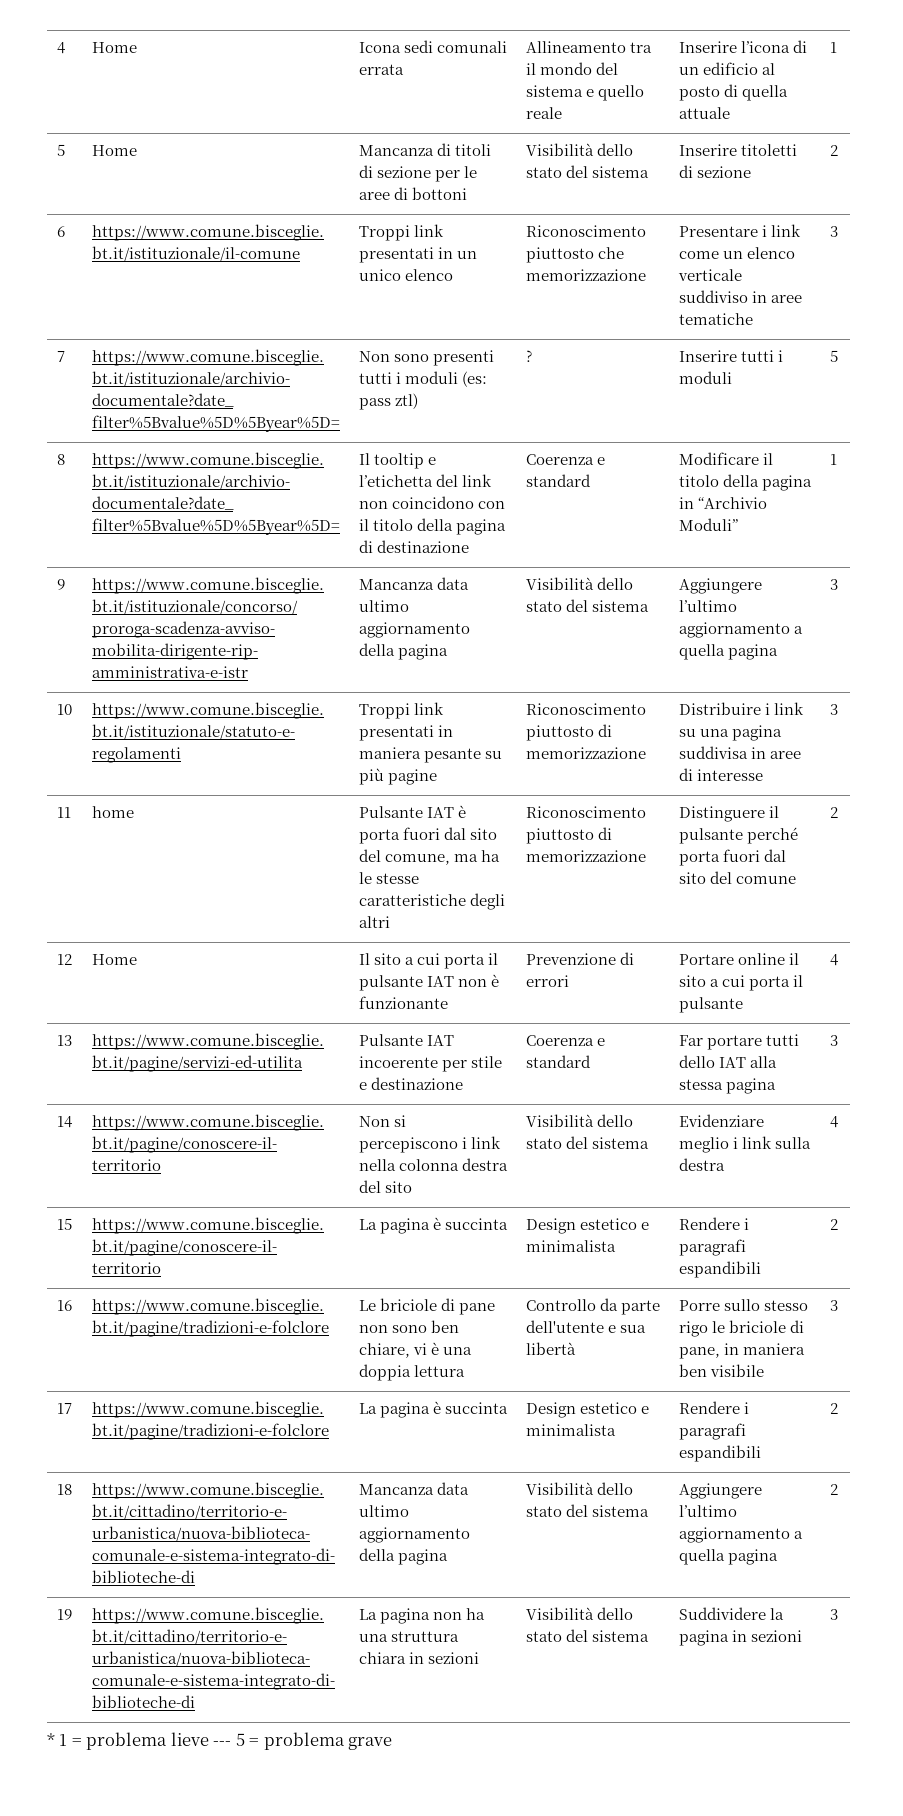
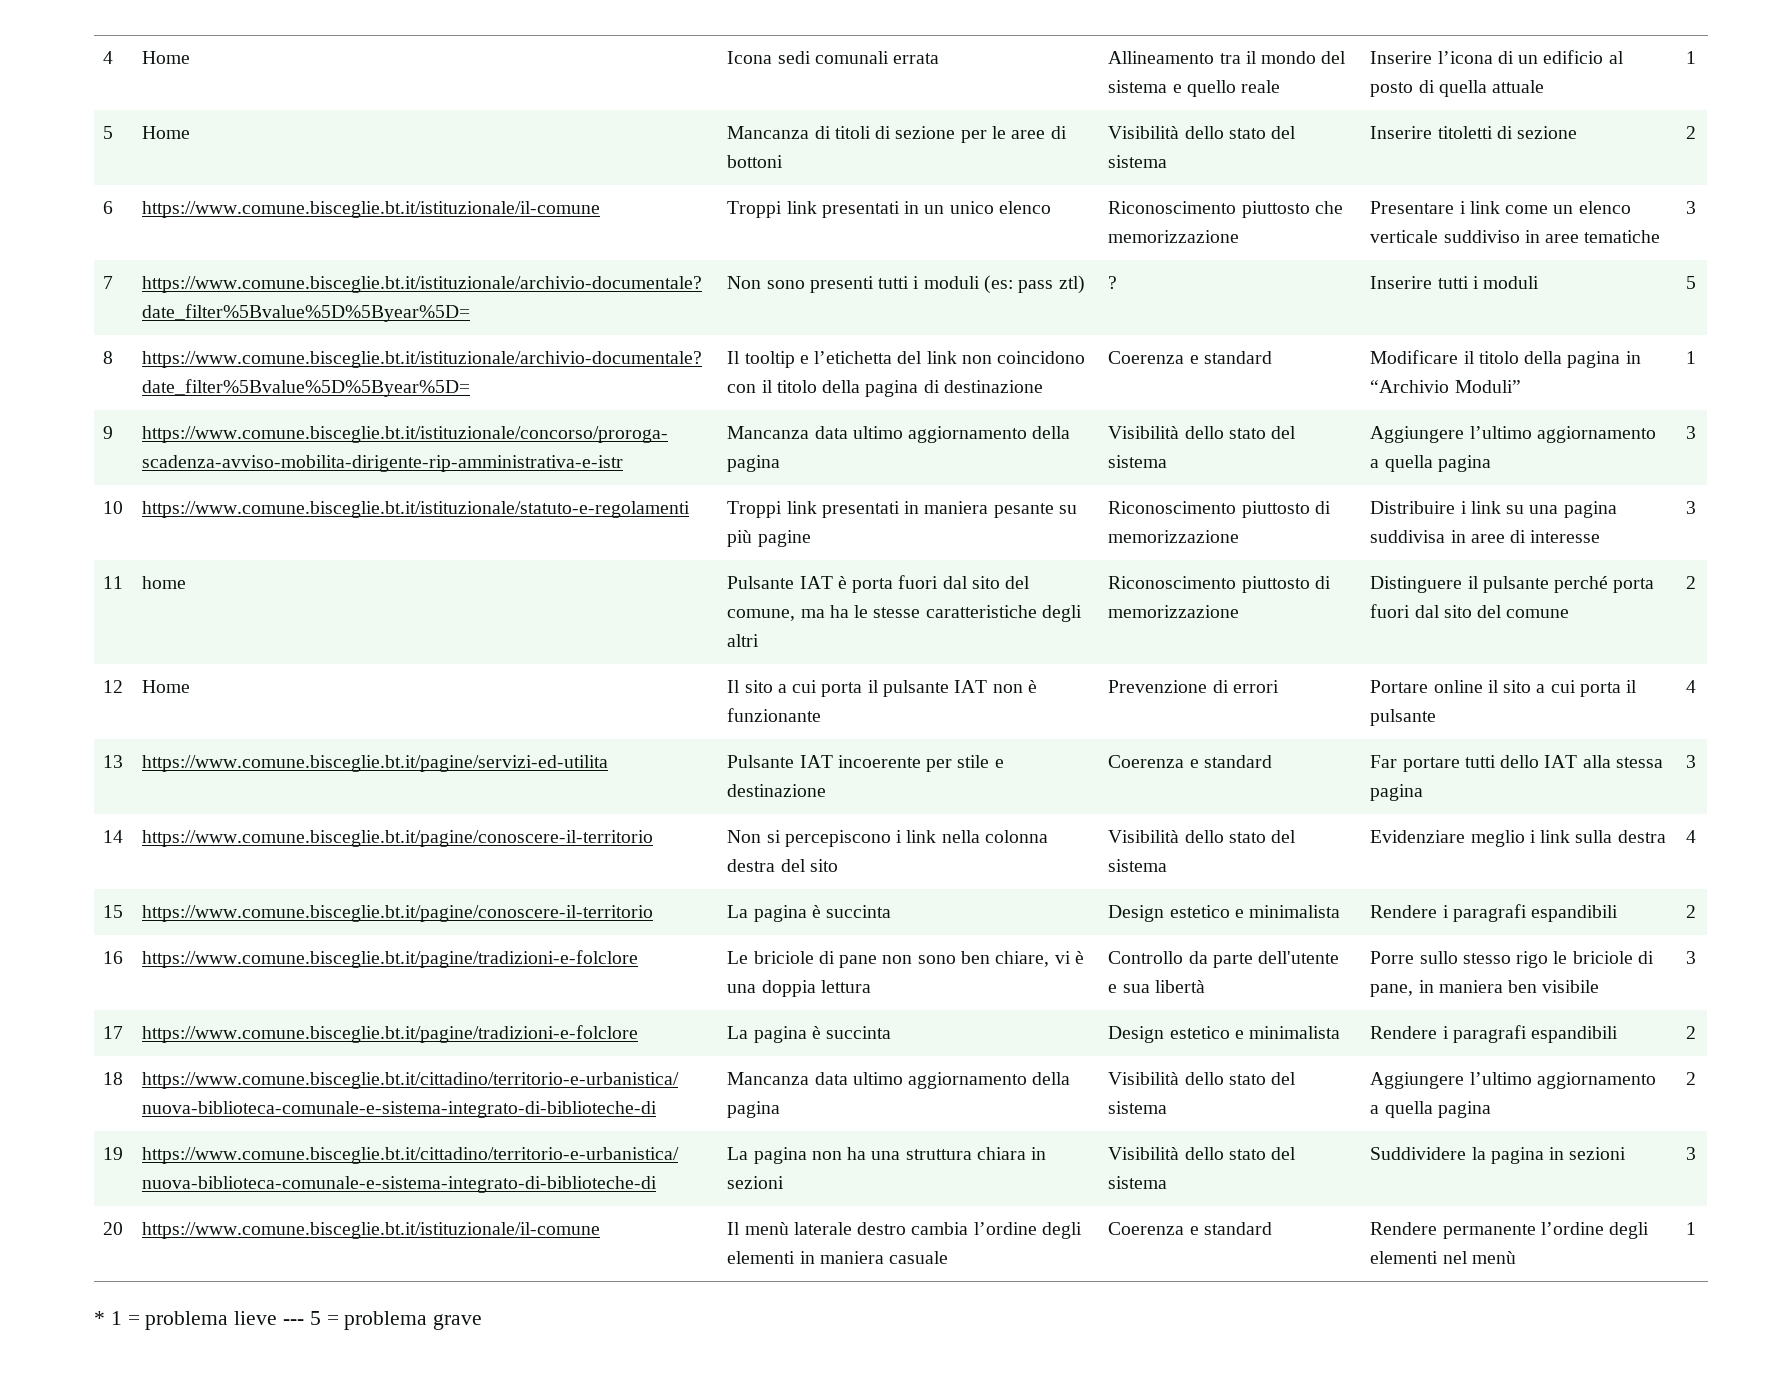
+ 20 | https://www.comune.bisceglie.bt.it/istituzionale/il-comune | Il menù laterale destro cambia l’ordine degli elementi in maniera casuale | Coerenza e standard | Rendere permanente l’ordine degli elementi nel menù | 1

